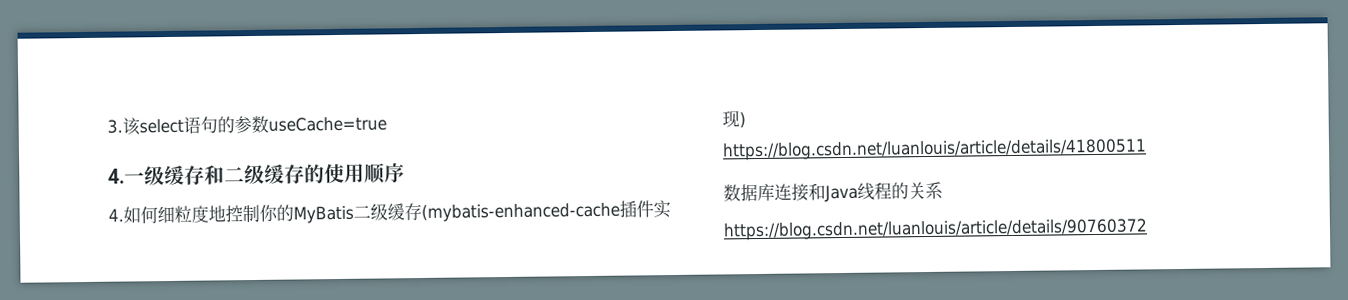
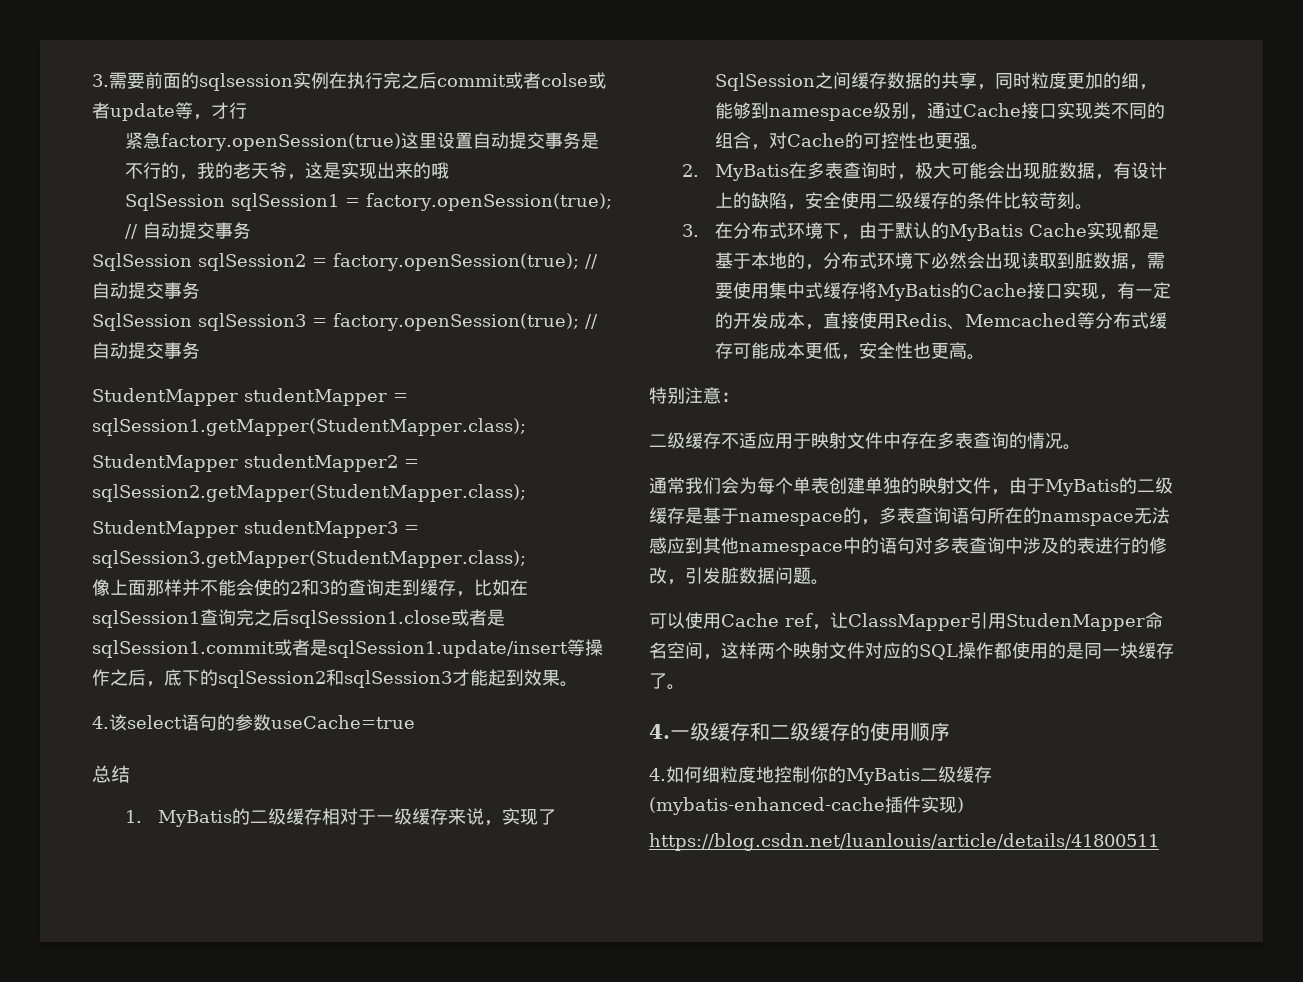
- 3.该select语句的参数useCache=true
+ 3.需要前面的sqlsession实例在执行完之后commit或者colse或者update等，才行
+ 紧急factory.openSession(true)这里设置自动提交事务是不行的，我的老天爷，这是实现出来的哦
+ SqlSession sqlSession1 = factory.openSession(true); // 自动提交事务
+ SqlSession sqlSession2 = factory.openSession(true); // 自动提交事务
+ SqlSession sqlSession3 = factory.openSession(true); // 自动提交事务
+ StudentMapper studentMapper = sqlSession1.getMapper(StudentMapper.class);
+ StudentMapper studentMapper2 = sqlSession2.getMapper(StudentMapper.class);
+ StudentMapper studentMapper3 = sqlSession3.getMapper(StudentMapper.class);
+ 像上面那样并不能会使的2和3的查询走到缓存，比如在sqlSession1查询完之后sqlSession1.close或者是sqlSession1.commit或者是sqlSession1.update/insert等操作之后，底下的sqlSession2和sqlSession3才能起到效果。
+ 4.该select语句的参数useCache=true
+ 总结
+ 1. MyBatis的二级缓存相对于一级缓存来说，实现了SqlSession之间缓存数据的共享，同时粒度更加的细，能够到namespace级别，通过Cache接口实现类不同的组合，对Cache的可控性也更强。
+ 2. MyBatis在多表查询时，极大可能会出现脏数据，有设计上的缺陷，安全使用二级缓存的条件比较苛刻。
+ 3.在分布式环境下，由于默认的MyBatis Cache实现都是基于本地的，分布式环境下必然会出现读取到脏数据，需要使用集中式缓存将MyBatis的Cache接口实现，有一定的开发成本，直接使用Redis、Memcached等分布式缓存可能成本更低，安全性也更高。
+ 特别注意：
+ 二级缓存不适应用于映射文件中存在多表查询的情况。
+ 通常我们会为每个单表创建单独的映射文件，由于MyBatis的二级缓存是基于namespace的，多表查询语句所在的namspace无法感应到其他namespace中的语句对多表查询中涉及的表进行的修改，引发脏数据问题。
+ 可以使用Cache ref，让ClassMapper引用StudenMapper命名空间，这样两个映射文件对应的SQL操作都使用的是同一块缓存了。
- 数据库连接和Java线程的关系
- https://blog.csdn.net/luanlouis/article/details/90760372

